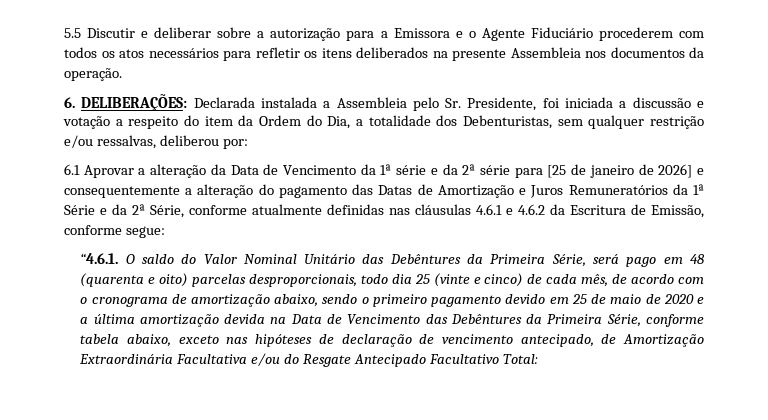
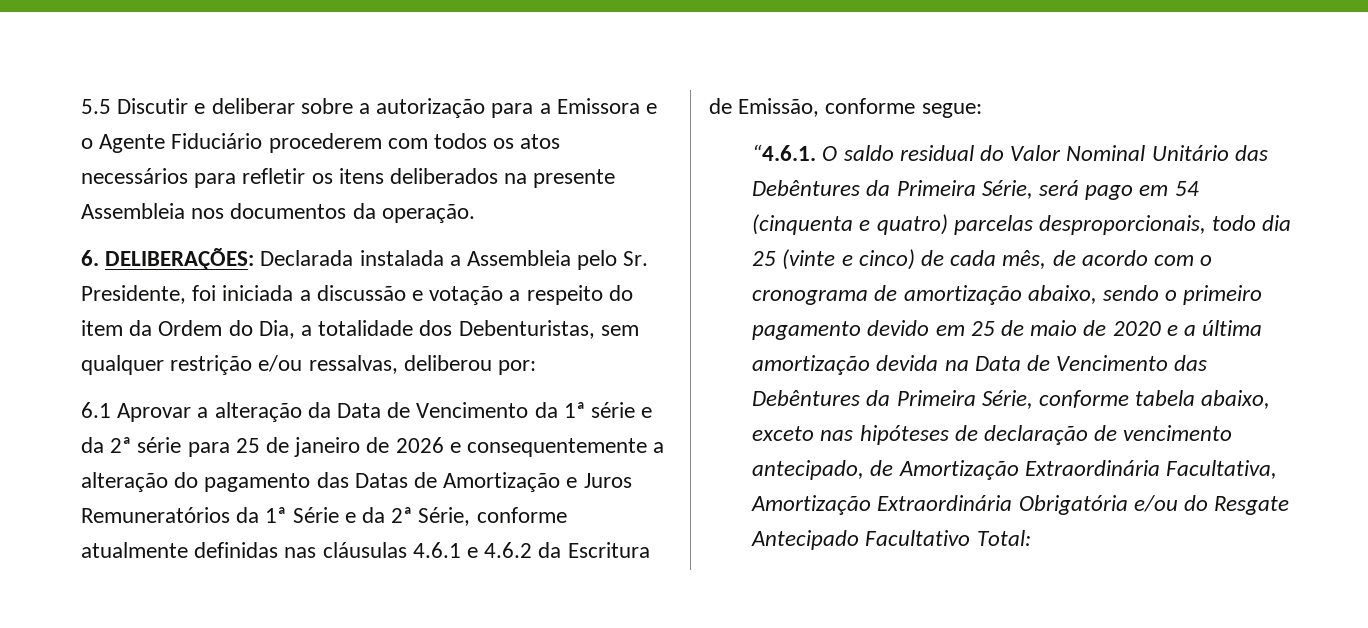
- 6.1 Aprovar a alteração da Data de Vencimento da 1ª série e da 2ª série para [25 de janeiro de 2026] e consequentemente a alteração do pagamento das Datas de Amortização e Juros Remuneratórios da 1ª Série e da 2ª Série, conforme atualmente definidas nas cláusulas 4.6.1 e 4.6.2 da Escritura de Emissão, conforme segue:
+ 6.1 Aprovar a alteração da Data de Vencimento da 1ª série e da 2ª série para 25 de janeiro de 2026 e consequentemente a alteração do pagamento das Datas de Amortização e Juros Remuneratórios da 1ª Série e da 2ª Série, conforme atualmente definidas nas cláusulas 4.6.1 e 4.6.2 da Escritura de Emissão, conforme segue:
- “4.6.1. O saldo do Valor Nominal Unitário das Debêntures da Primeira Série, será pago em 48 (quarenta e oito) parcelas desproporcionais, todo dia 25 (vinte e cinco) de cada mês, de acordo com o cronograma de amortização abaixo, sendo o primeiro pagamento devido em 25 de maio de 2020 e a última amortização devida na Data de Vencimento das Debêntures da Primeira Série, conforme tabela abaixo, exceto nas hipóteses de declaração de vencimento antecipado, de Amortização Extraordinária Facultativa e/ou do Resgate Antecipado Facultativo Total:
+ “4.6.1. O saldo residual do Valor Nominal Unitário das Debêntures da Primeira Série, será pago em 54 (cinquenta e quatro) parcelas desproporcionais, todo dia 25 (vinte e cinco) de cada mês, de acordo com o cronograma de amortização abaixo, sendo o primeiro pagamento devido em 25 de maio de 2020 e a última amortização devida na Data de Vencimento das Debêntures da Primeira Série, conforme tabela abaixo, exceto nas hipóteses de declaração de vencimento antecipado, de Amortização Extraordinária Facultativa, Amortização Extraordinária Obrigatória e/ou do Resgate Antecipado Facultativo Total:

